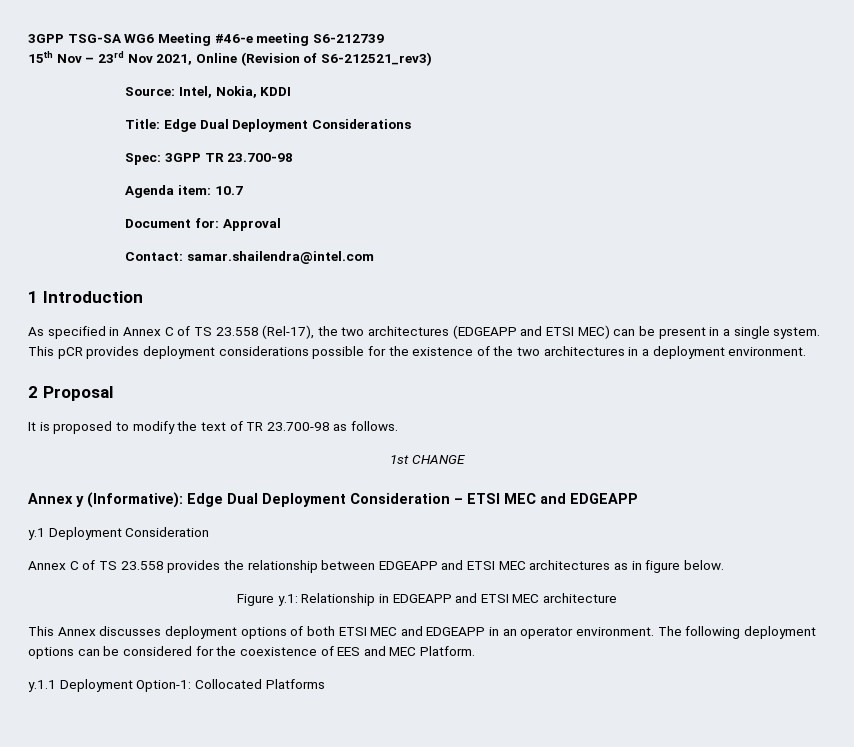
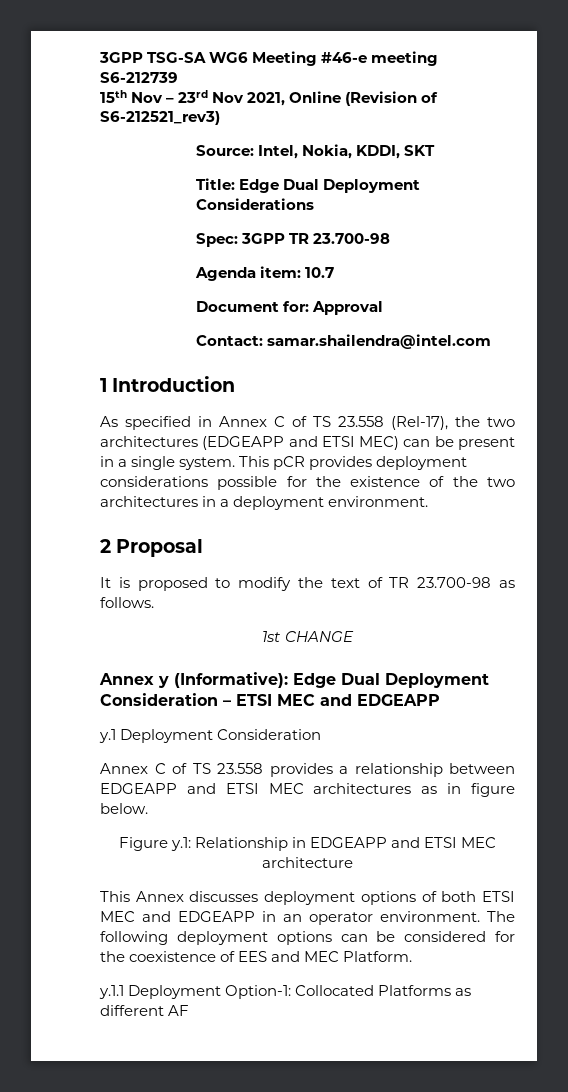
- Source: Intel, Nokia, KDDI
+ Source: Intel, Nokia, KDDI, SKT
- Annex C of TS 23.558 provides the relationship between EDGEAPP and ETSI MEC architectures as in figure below.
+ Annex C of TS 23.558 provides a relationship between EDGEAPP and ETSI MEC architectures as in figure below.
- y.1.1 Deployment Option-1: Collocated Platforms
+ y.1.1 Deployment Option-1: Collocated Platforms as different AF

